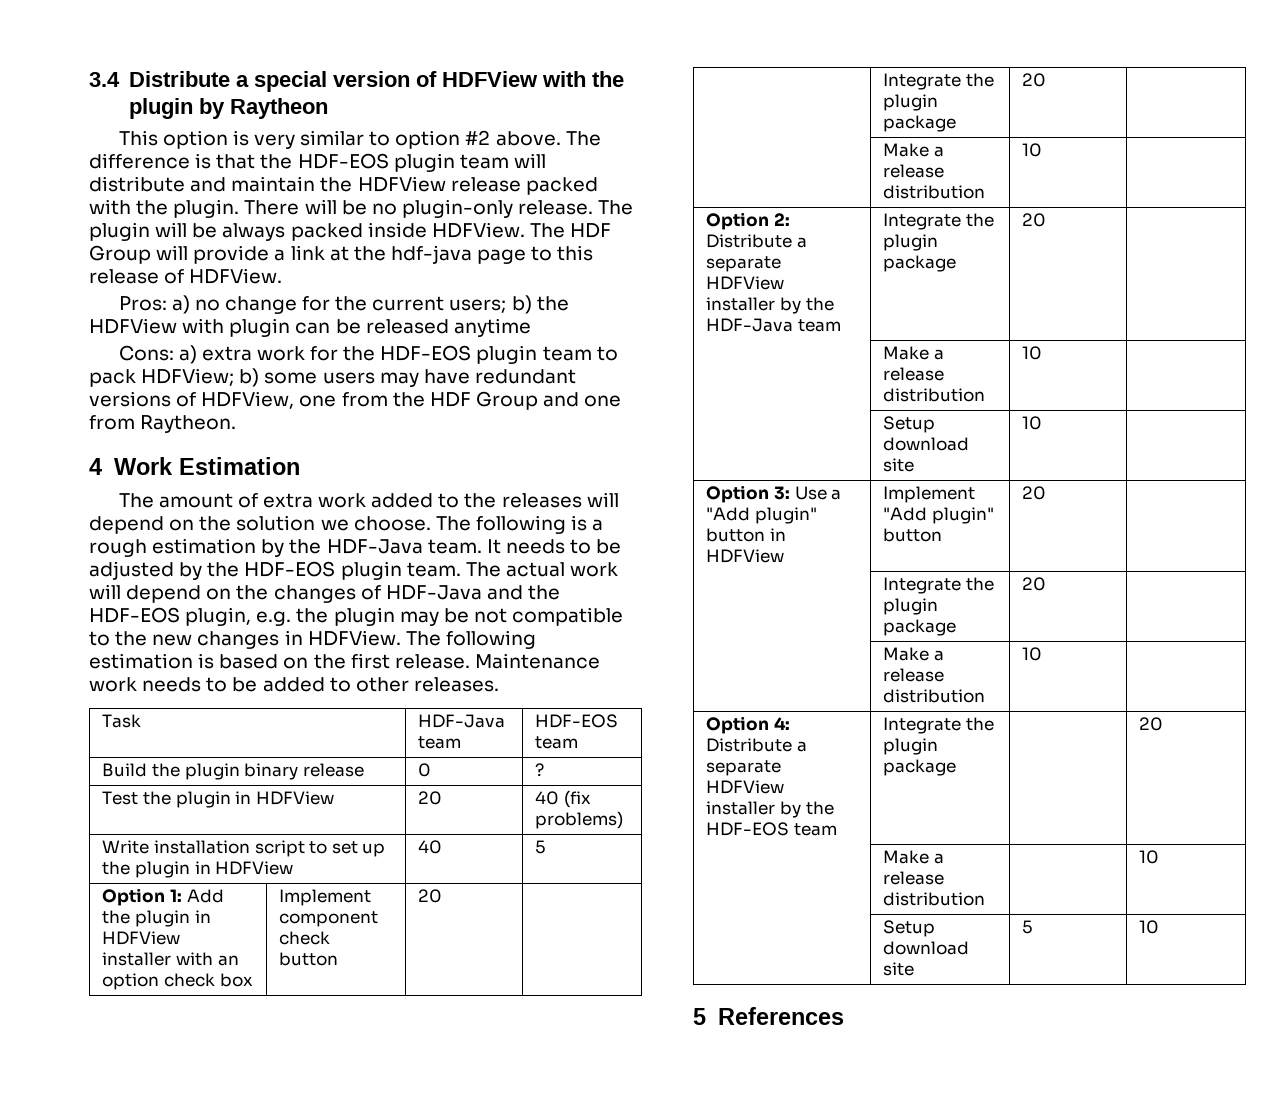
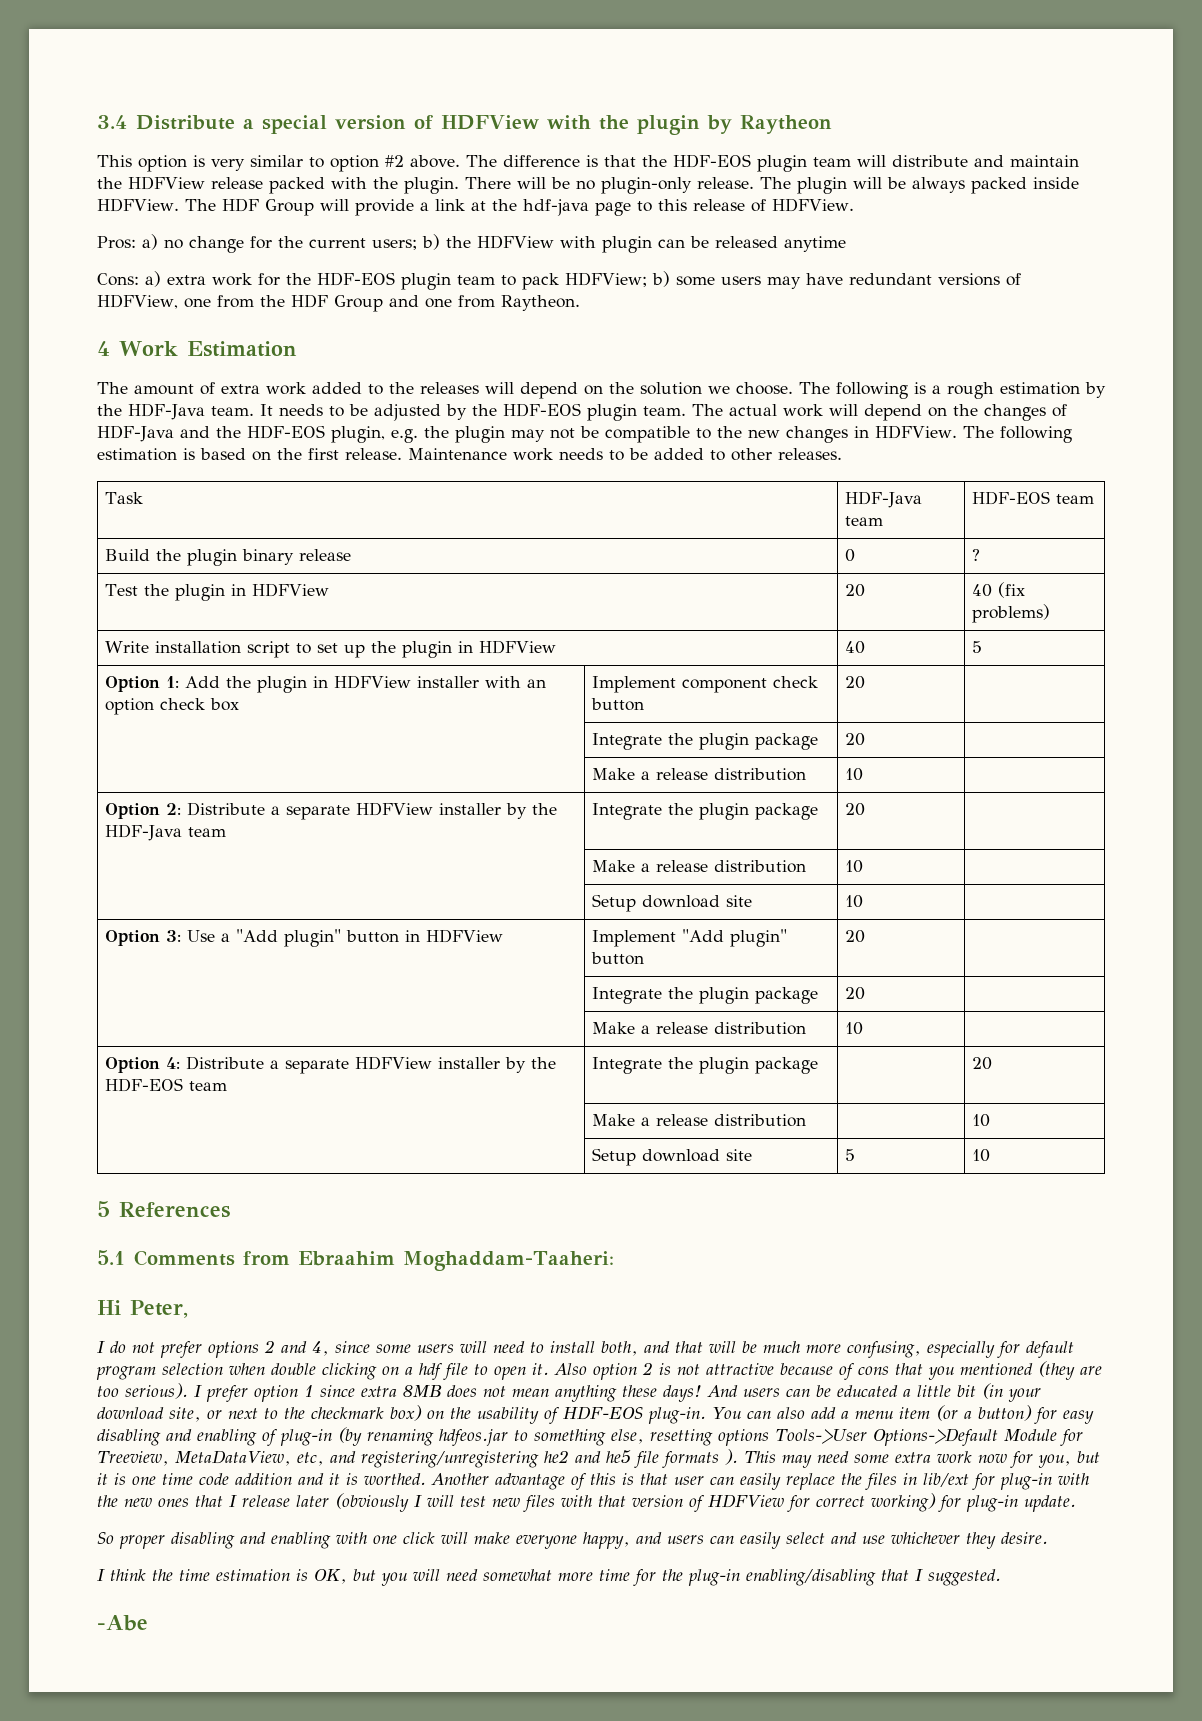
- The actual work will depend on the changes of HDF-Java and the HDF-EOS plugin, e.g. the plugin may be not compatible to the new changes in HDFView.
+ The actual work will depend on the changes of HDF-Java and the HDF-EOS plugin, e.g. the plugin may not be compatible to the new changes in HDFView.
+ 5.1 Comments from Ebraahim Moghaddam-Taaheri:
+ Hi Peter,
+ I do not prefer options 2 and 4, since some users will need to install both, and that will be much more confusing, especially for default program selection when double clicking on a hdf file to open it. Also option 2 is not attractive because of cons that you mentioned (they are too serious). I prefer option 1 since extra 8MB does not mean anything these days! And users can be educated a little bit (in your download site, or next to the checkmark box) on the usability of HDF-EOS plug-in. You can also add a menu item (or a button) for easy disabling and enabling of plug-in (by renaming hdfeos.jar to something else, resetting options Tools->User Options->Default Module for Treeview, MetaDataView, etc, and registering/unregistering he2 and he5 file formats ). This may need some extra work now for you, but it is one time code addition and it is worthed. Another advantage of this is that user can easily replace the files in lib/ext for plug-in with the new ones that I release later (obviously I will test new files with that version of HDFView for correct working) for plug-in update.
+ So proper disabling and enabling with one click will make everyone happy, and users can easily select and use whichever they desire.
+ I think the time estimation is OK, but you will need somewhat more time for the plug-in enabling/disabling that I suggested.
+ -Abe

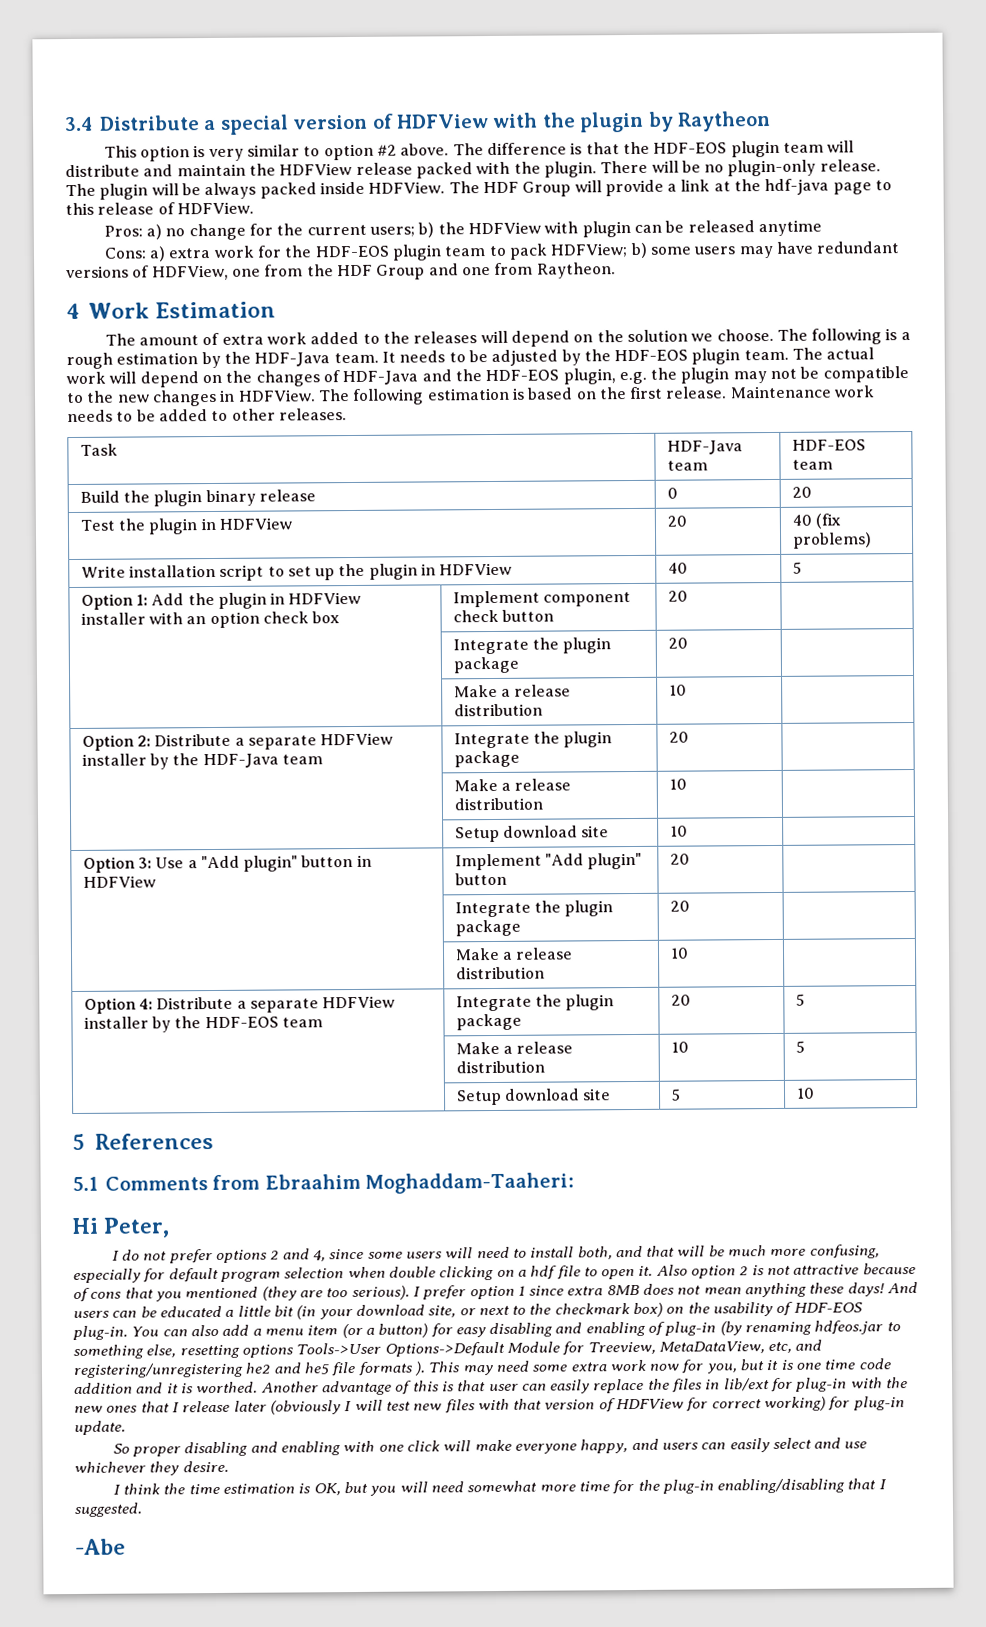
- Build the plugin binary release | 0 | ?
+ Build the plugin binary release | 0 | 20
- Option 4: Distribute a separate HDFView installer by the HDF-EOS team | Integrate the plugin package | | 20
- | Make a release distribution | | 10
+ Option 4: Distribute a separate HDFView installer by the HDF-EOS team | Integrate the plugin package | 20 | 5
+ | Make a release distribution | 10 | 5

